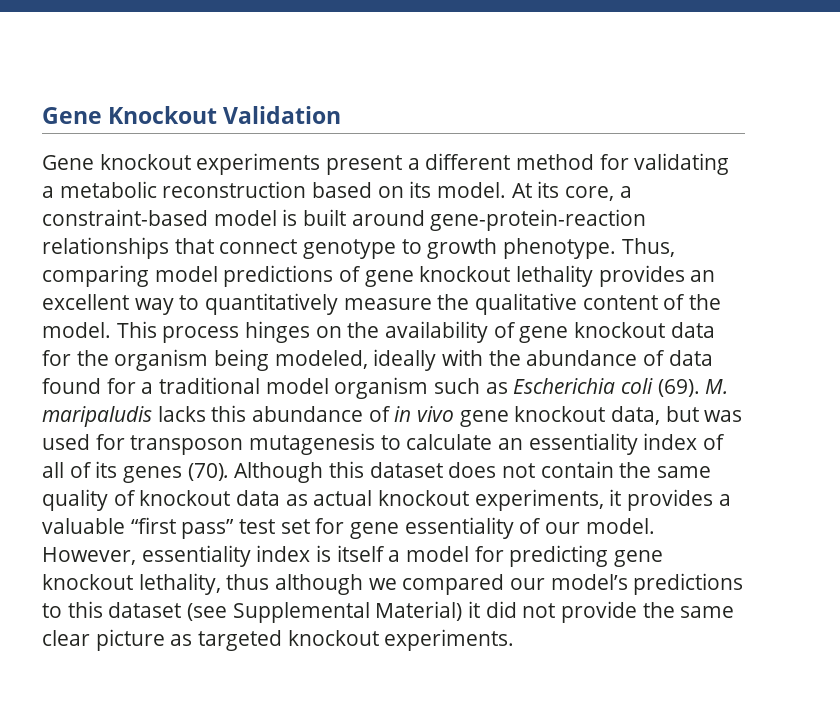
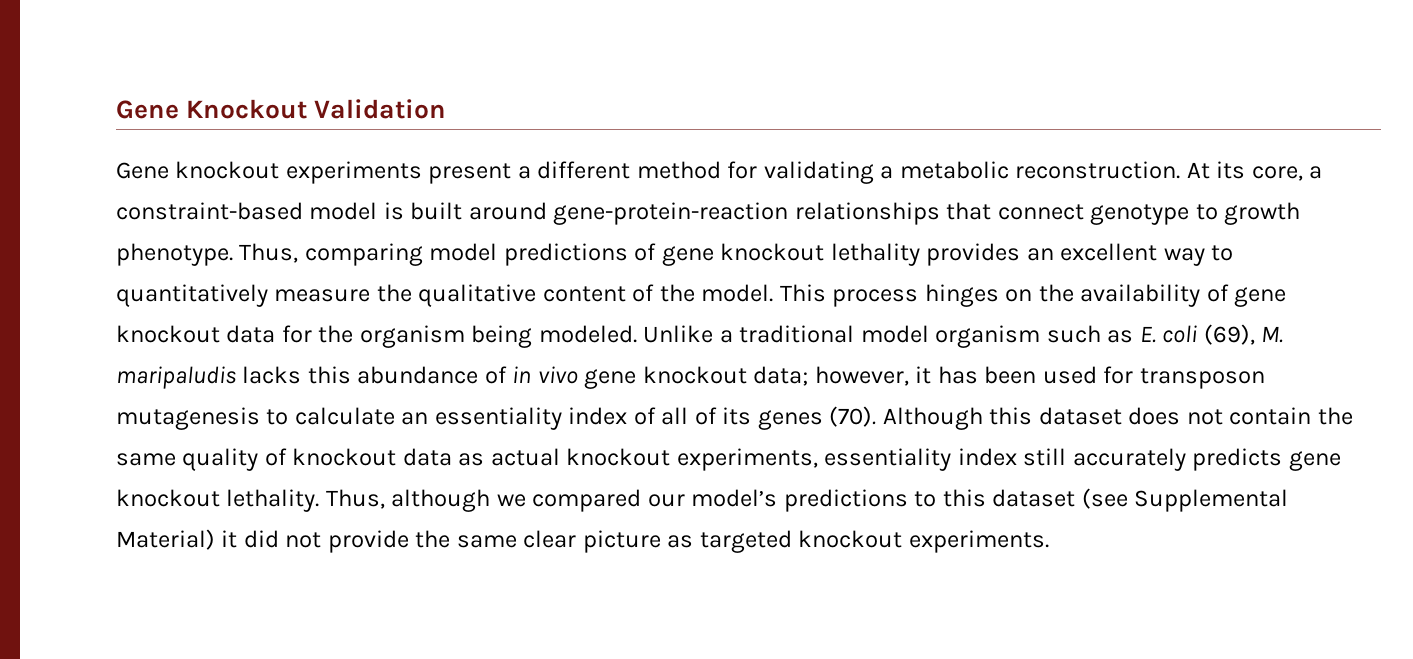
- Gene knockout experiments present a different method for validating a metabolic reconstruction based on its model.
+ Gene knockout experiments present a different method for validating a metabolic reconstruction.
- This process hinges on the availability of gene knockout data for the organism being modeled, ideally with the abundance of data found for a traditional model organism such as Escherichia coli (69). M. maripaludis lacks this abundance of in vivo gene knockout data, but was used for transposon mutagenesis to calculate an essentiality index of all of its genes (70).
+ This process hinges on the availability of gene knockout data for the organism being modeled. Unlike a traditional model organism such as E. coli (69), M. maripaludis lacks this abundance of in vivo gene knockout data; however, it has been used for transposon mutagenesis to calculate an essentiality index of all of its genes (70).
- Although this dataset does not contain the same quality of knockout data as actual knockout experiments, it provides a valuable “first pass” test set for gene essentiality of our model. However, essentiality index is itself a model for predicting gene knockout lethality, thus although we compared our model’s predictions to this dataset (see Supplemental Material) it did not provide the same clear picture as targeted knockout experiments.
+ Although this dataset does not contain the same quality of knockout data as actual knockout experiments, essentiality index still accurately predicts gene knockout lethality. Thus, although we compared our model’s predictions to this dataset (see Supplemental Material) it did not provide the same clear picture as targeted knockout experiments.

